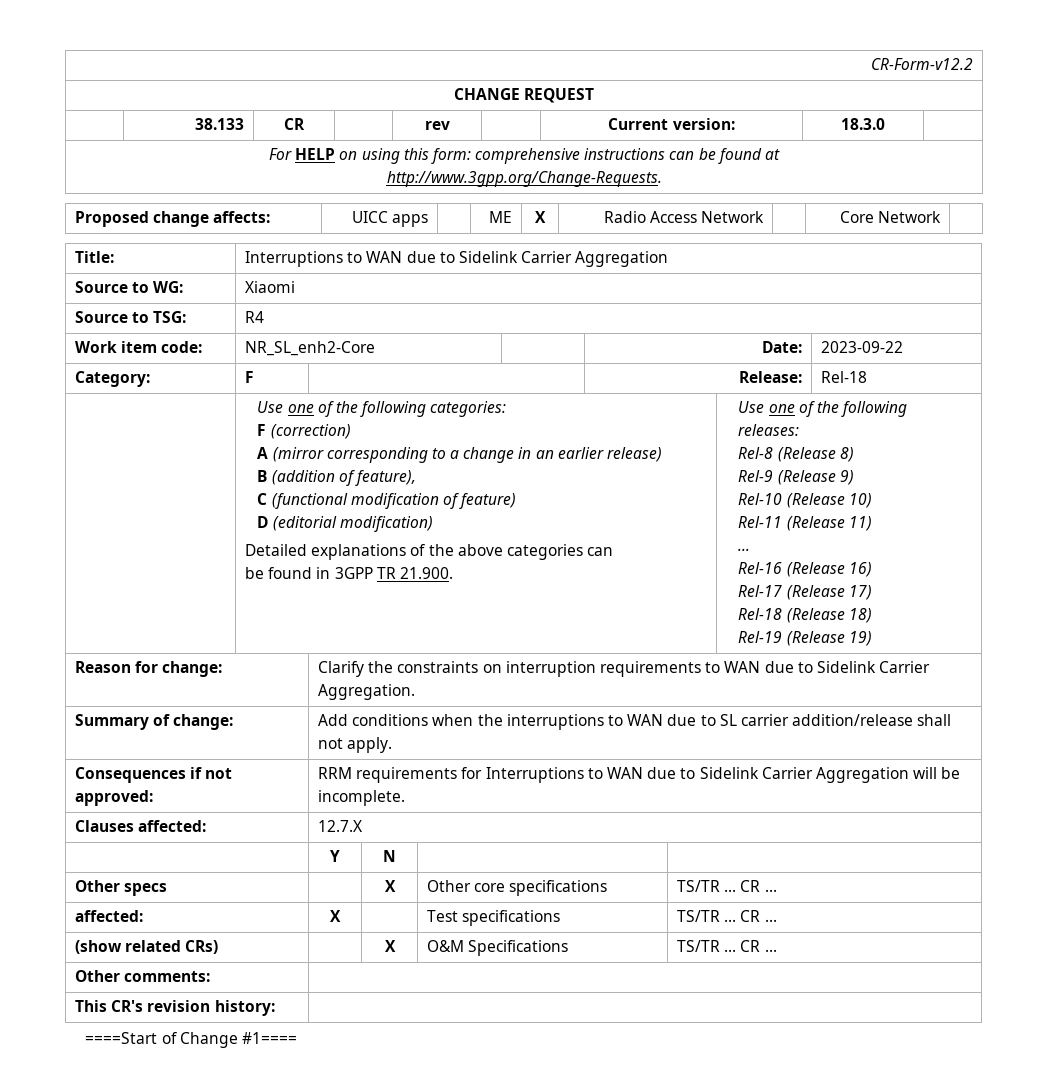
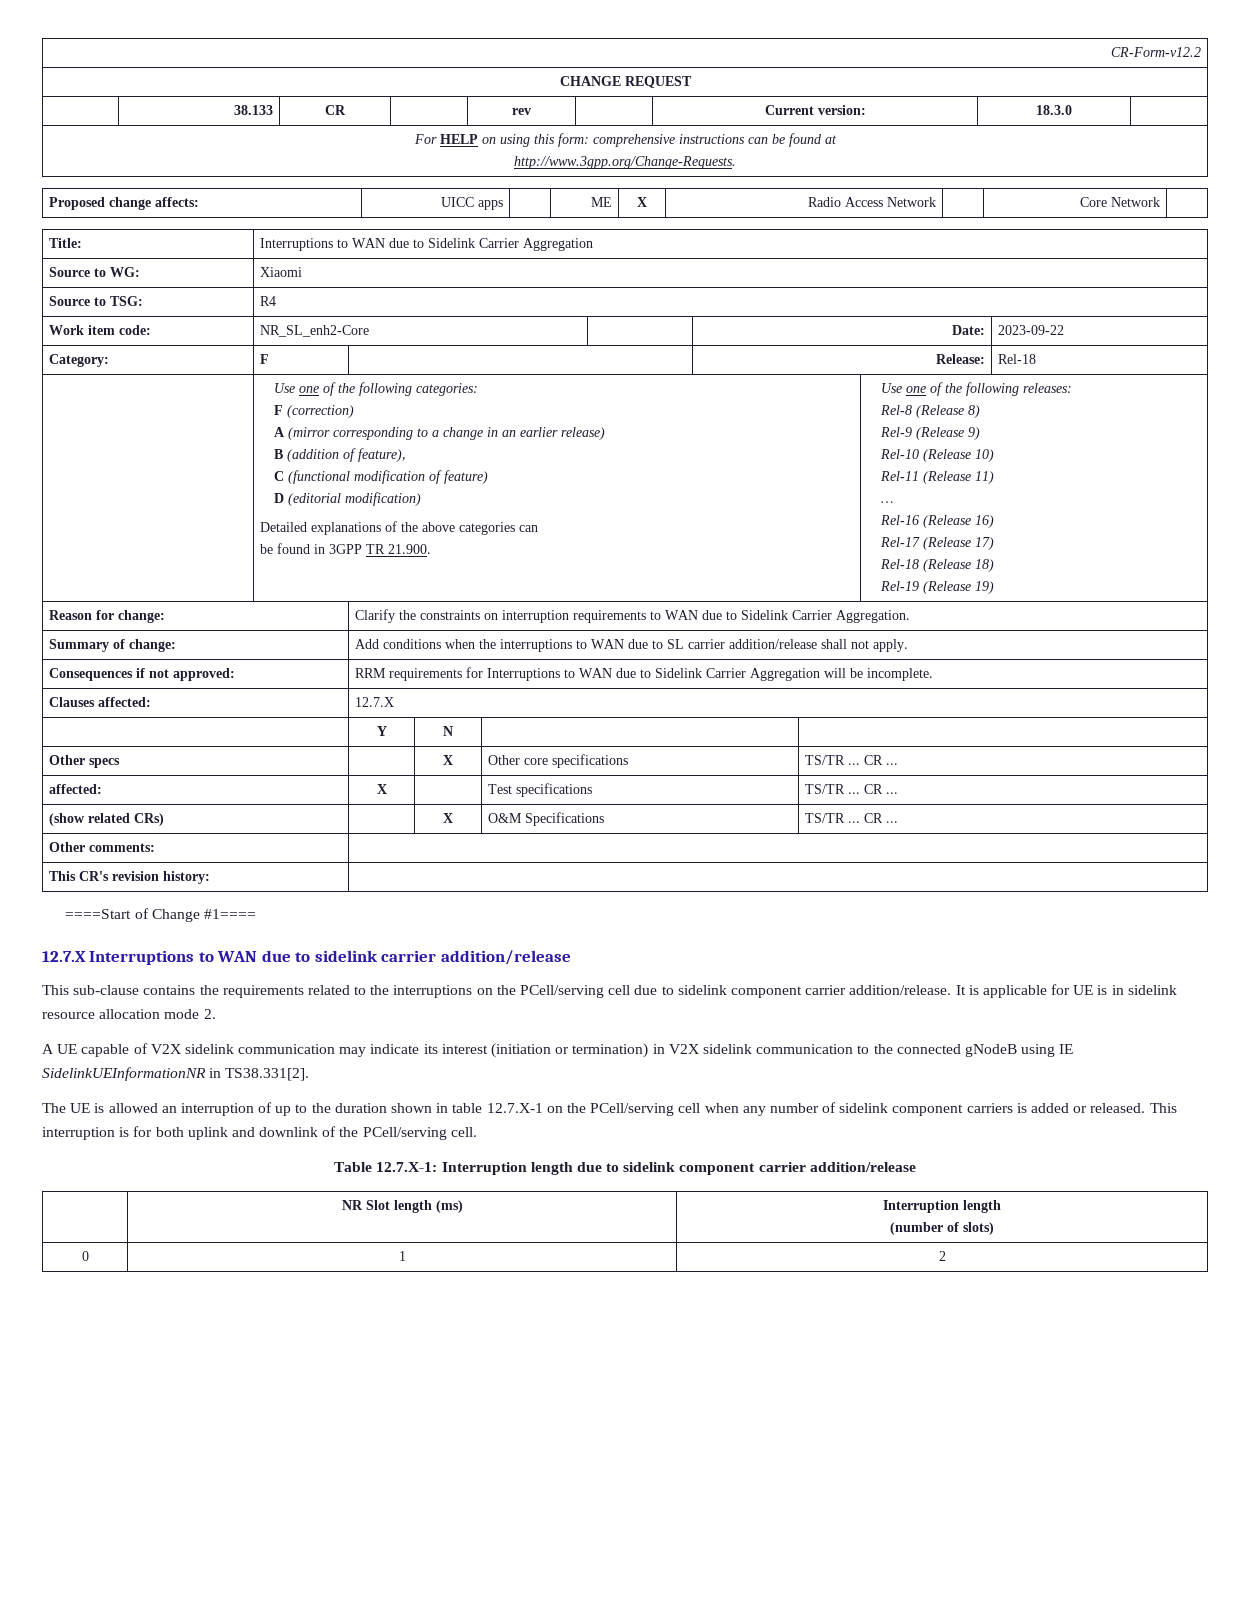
+ 12.7.X Interruptions to WAN due to sidelink carrier addition/release
+ This sub-clause contains the requirements related to the interruptions on the PCell/serving cell due to sidelink component carrier addition/release. It is applicable for UE is in sidelink resource allocation mode 2.
+ A UE capable of V2X sidelink communication may indicate its interest (initiation or termination) in V2X sidelink communication to the connected gNodeB using IE SidelinkUEInformationNR in TS38.331[2].
+ The UE is allowed an interruption of up to the duration shown in table 12.7.X-1 on the PCell/serving cell when any number of sidelink component carriers is added or released. This interruption is for both uplink and downlink of the PCell/serving cell.
+ Table 12.7.X-1: Interruption length due to sidelink component carrier addition/release
+ | NR Slot length (ms) | Interruption length
+ (number of slots)
+ 0 | 1 | 2

